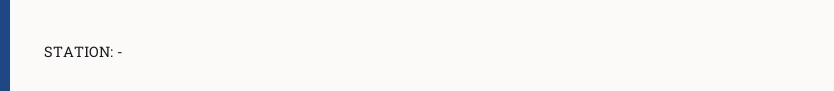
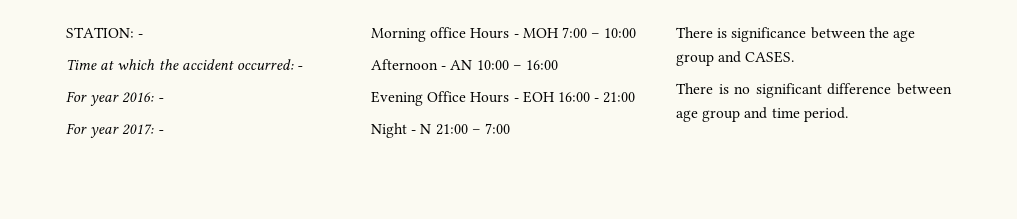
+ Time at which the accident occurred: -
+ For year 2016: -
+ For year 2017: -
+ Morning office Hours - MOH 7:00 – 10:00
+ Afternoon - AN 10:00 – 16:00
+ Evening Office Hours - EOH 16:00 - 21:00
+ Night - N 21:00 – 7:00
+ There is significance between the age group and CASES.
+ There is no significant difference between age group and time period.

